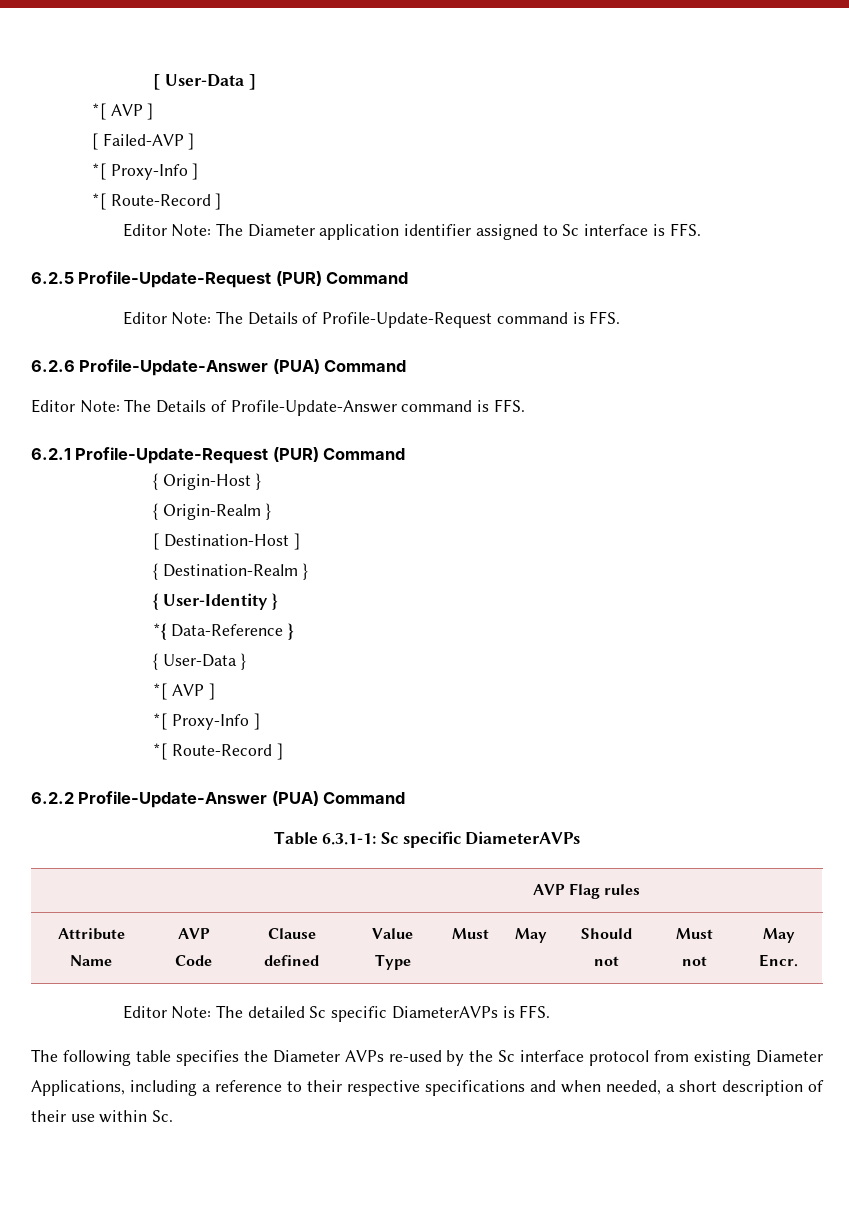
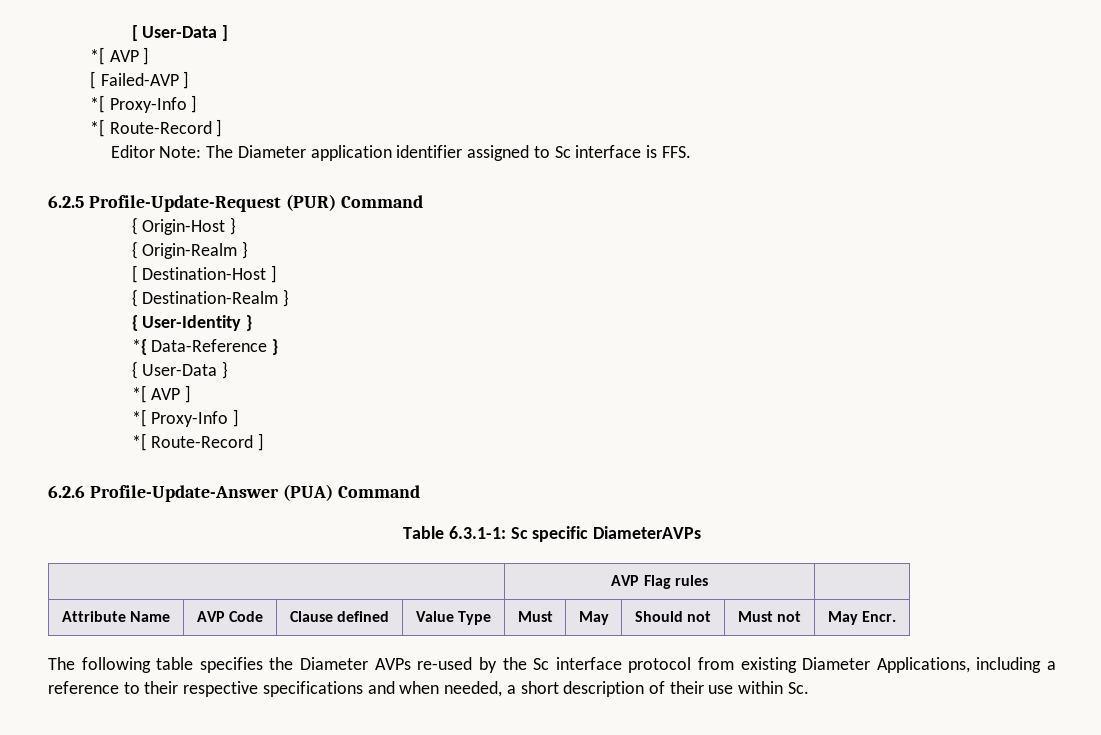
- Editor Note: The Details of Profile-Update-Request command is FFS.
- 6.2.6 Profile-Update-Answer (PUA) Command
- Editor Note: The Details of Profile-Update-Answer command is FFS.
- 6.2.1 Profile-Update-Request (PUR) Command
- 6.2.2 Profile-Update-Answer (PUA) Command
+ 6.2.6 Profile-Update-Answer (PUA) Command
- Editor Note: The detailed Sc specific DiameterAVPs is FFS.

